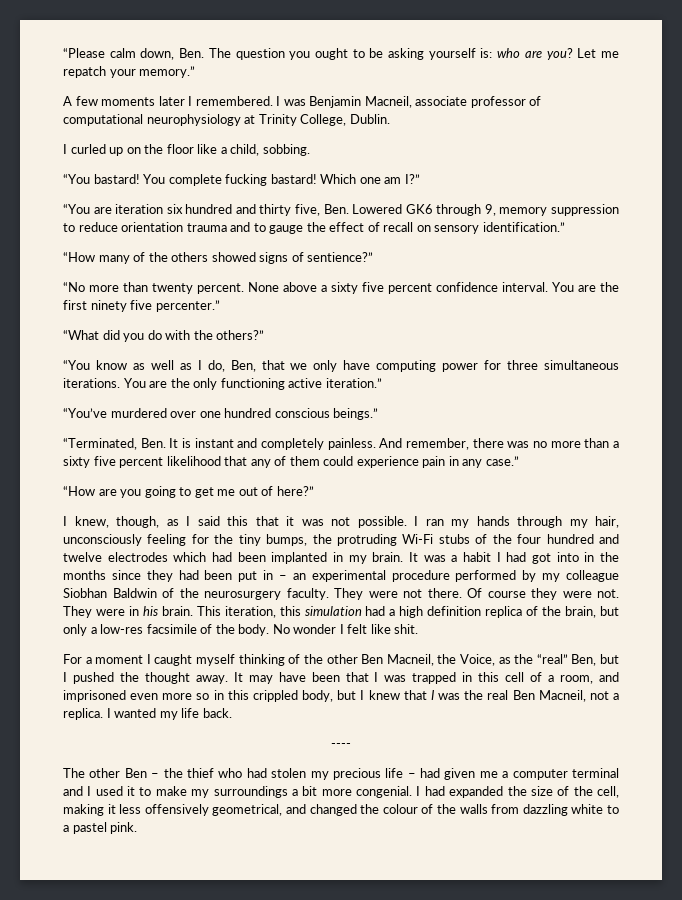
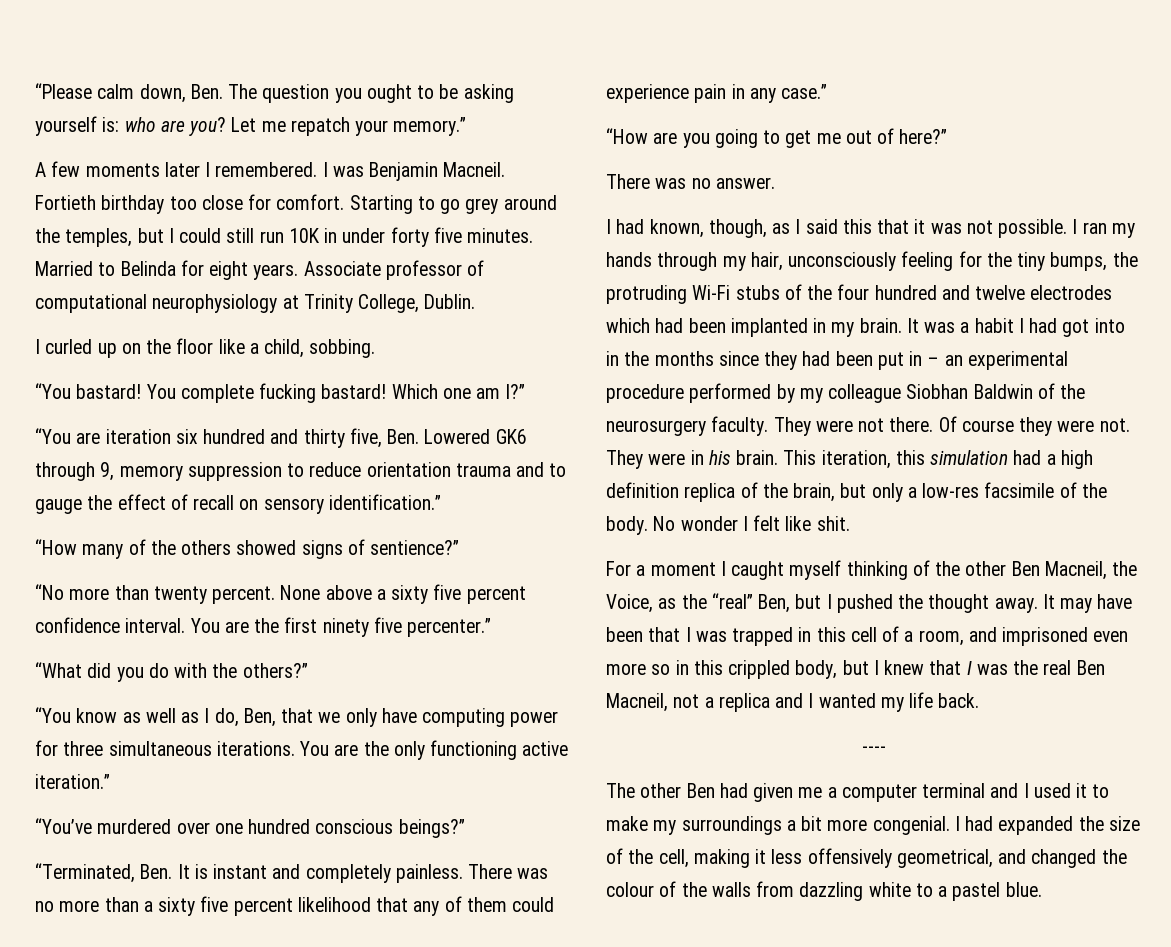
- I was Benjamin Macneil, associate professor of computational neurophysiology at Trinity College, Dublin.
+ I was Benjamin Macneil. Fortieth birthday too close for comfort. Starting to go grey around the temples, but I could still run 10K in under forty five minutes. Married to Belinda for eight years. Associate professor of computational neurophysiology at Trinity College, Dublin.
- “You’ve murdered over one hundred conscious beings.”
+ “You’ve murdered over one hundred conscious beings?”
- And remember, there was no more than a sixty five percent likelihood that any of them could experience pain in any case.”
+ There was no more than a sixty five percent likelihood that any of them could experience pain in any case.”
- I knew, though, as I said this that it was not possible.
+ There was no answer.
+ I had known, though, as I said this that it was not possible.
- It may have been that I was trapped in this cell of a room, and imprisoned even more so in this crippled body, but I knew that I was the real Ben Macneil, not a replica. I wanted my life back.
+ It may have been that I was trapped in this cell of a room, and imprisoned even more so in this crippled body, but I knew that I was the real Ben Macneil, not a replica and I wanted my life back.
- The other Ben – the thief who had stolen my precious life – had given me a computer terminal and I used it to make my surroundings a bit more congenial.
+ The other Ben had given me a computer terminal and I used it to make my surroundings a bit more congenial.
- I had expanded the size of the cell, making it less offensively geometrical, and changed the colour of the walls from dazzling white to a pastel pink.
+ I had expanded the size of the cell, making it less offensively geometrical, and changed the colour of the walls from dazzling white to a pastel blue.

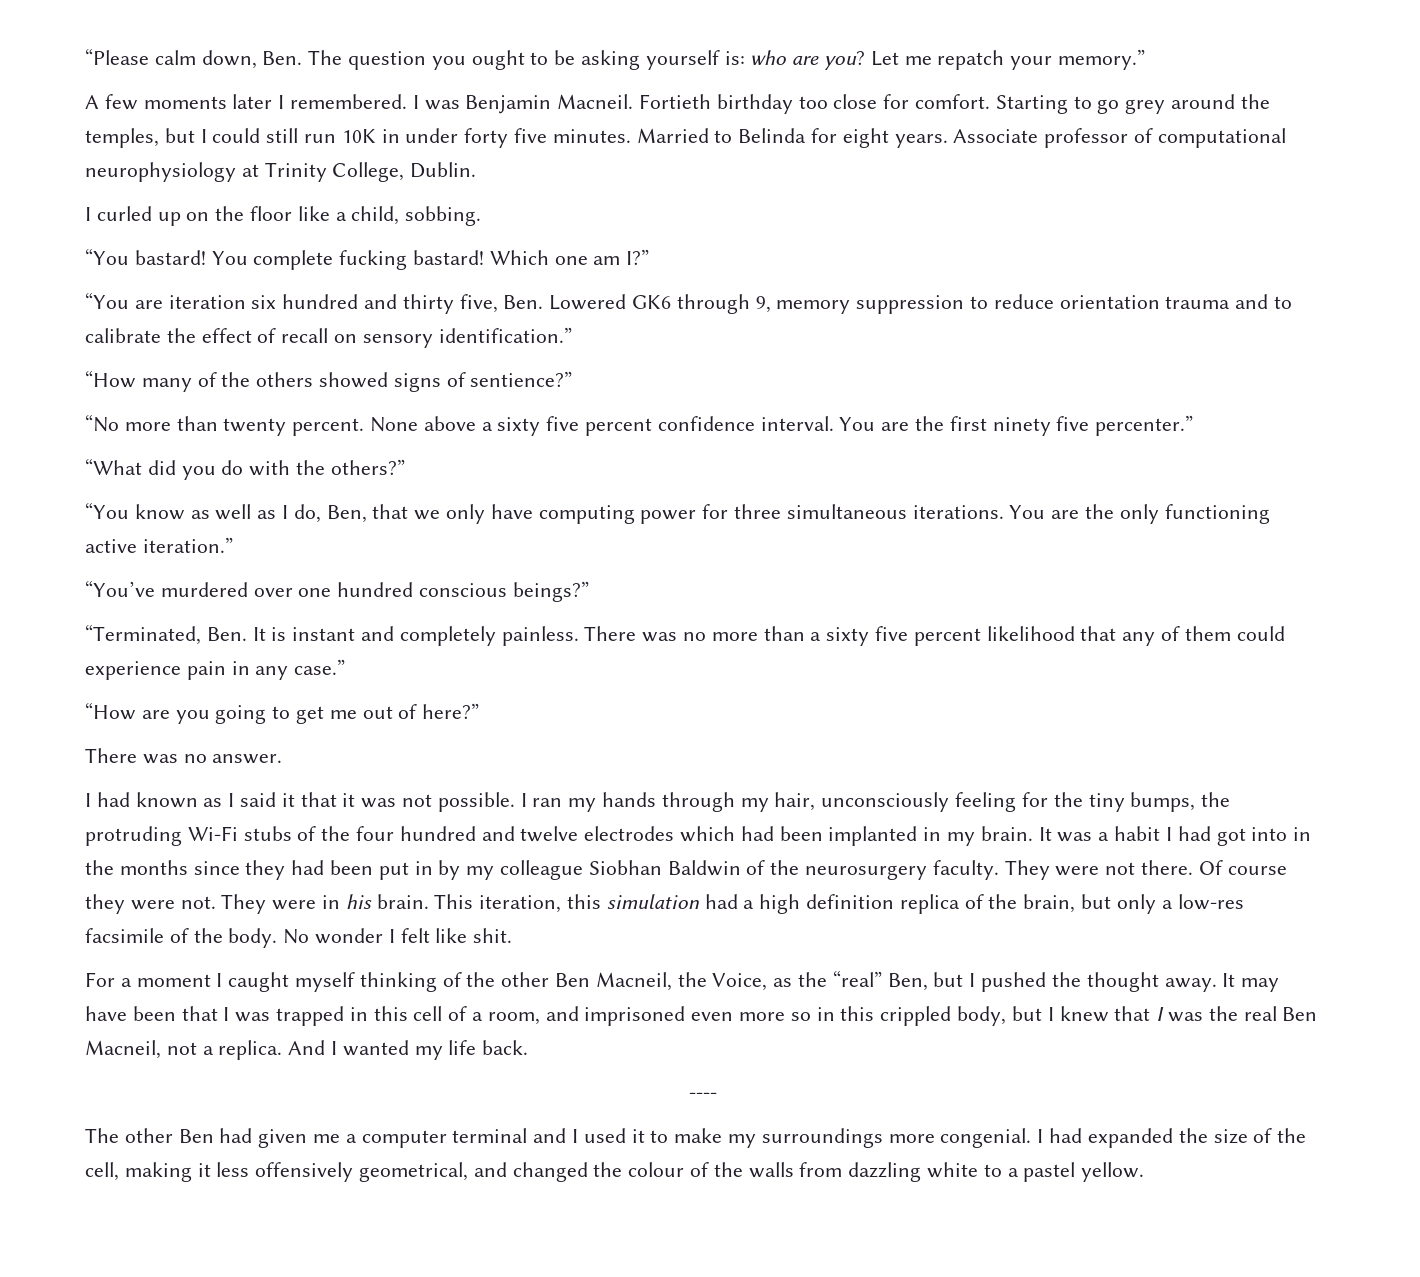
- “You are iteration six hundred and thirty five, Ben. Lowered GK6 through 9, memory suppression to reduce orientation trauma and to gauge the effect of recall on sensory identification.”
+ “You are iteration six hundred and thirty five, Ben. Lowered GK6 through 9, memory suppression to reduce orientation trauma and to calibrate the effect of recall on sensory identification.”
- I had known, though, as I said this that it was not possible.
+ I had known as I said it that it was not possible.
- It was a habit I had got into in the months since they had been put in – an experimental procedure performed by my colleague Siobhan Baldwin of the neurosurgery faculty.
+ It was a habit I had got into in the months since they had been put in by my colleague Siobhan Baldwin of the neurosurgery faculty.
- It may have been that I was trapped in this cell of a room, and imprisoned even more so in this crippled body, but I knew that I was the real Ben Macneil, not a replica and I wanted my life back.
+ It may have been that I was trapped in this cell of a room, and imprisoned even more so in this crippled body, but I knew that I was the real Ben Macneil, not a replica. And I wanted my life back.
- The other Ben had given me a computer terminal and I used it to make my surroundings a bit more congenial.
+ The other Ben had given me a computer terminal and I used it to make my surroundings more congenial.
- I had expanded the size of the cell, making it less offensively geometrical, and changed the colour of the walls from dazzling white to a pastel blue.
+ I had expanded the size of the cell, making it less offensively geometrical, and changed the colour of the walls from dazzling white to a pastel yellow.

